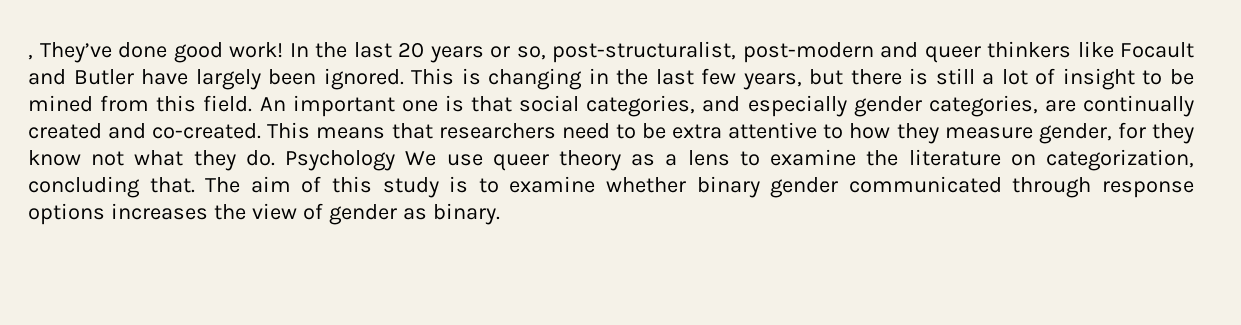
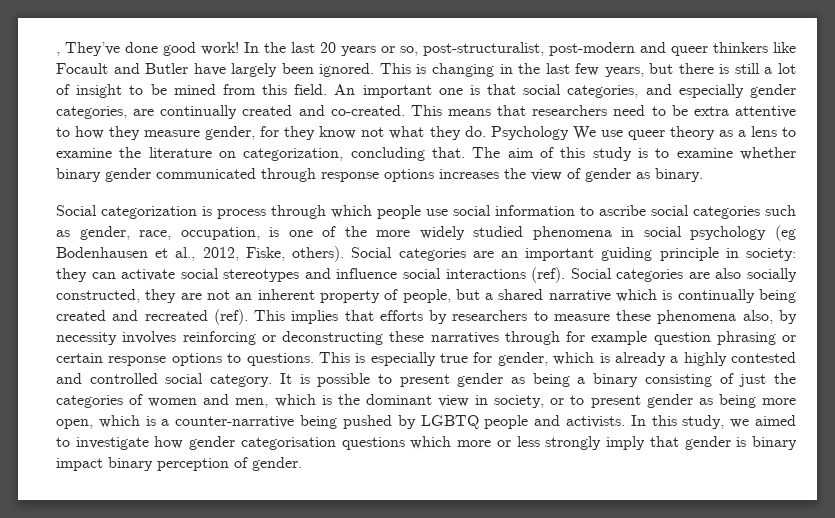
+ Social categorization is process through which people use social information to ascribe social categories such as gender, race, occupation, is one of the more widely studied phenomena in social psychology (eg Bodenhausen et al., 2012, Fiske, others). Social categories are an important guiding principle in society: they can activate social stereotypes and influence social interactions (ref). Social categories are also socially constructed, they are not an inherent property of people, but a shared narrative which is continually being created and recreated (ref). This implies that efforts by researchers to measure these phenomena also, by necessity involves reinforcing or deconstructing these narratives through for example question phrasing or certain response options to questions. This is especially true for gender, which is already a highly contested and controlled social category. It is possible to present gender as being a binary consisting of just the categories of women and men, which is the dominant view in society, or to present gender as being more open, which is a counter-narrative being pushed by LGBTQ people and activists. In this study, we aimed to investigate how gender categorisation questions which more or less strongly imply that gender is binary impact binary perception of gender.

